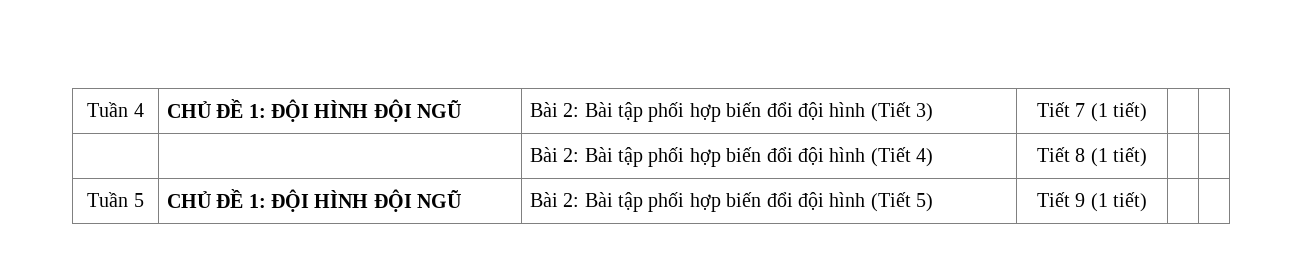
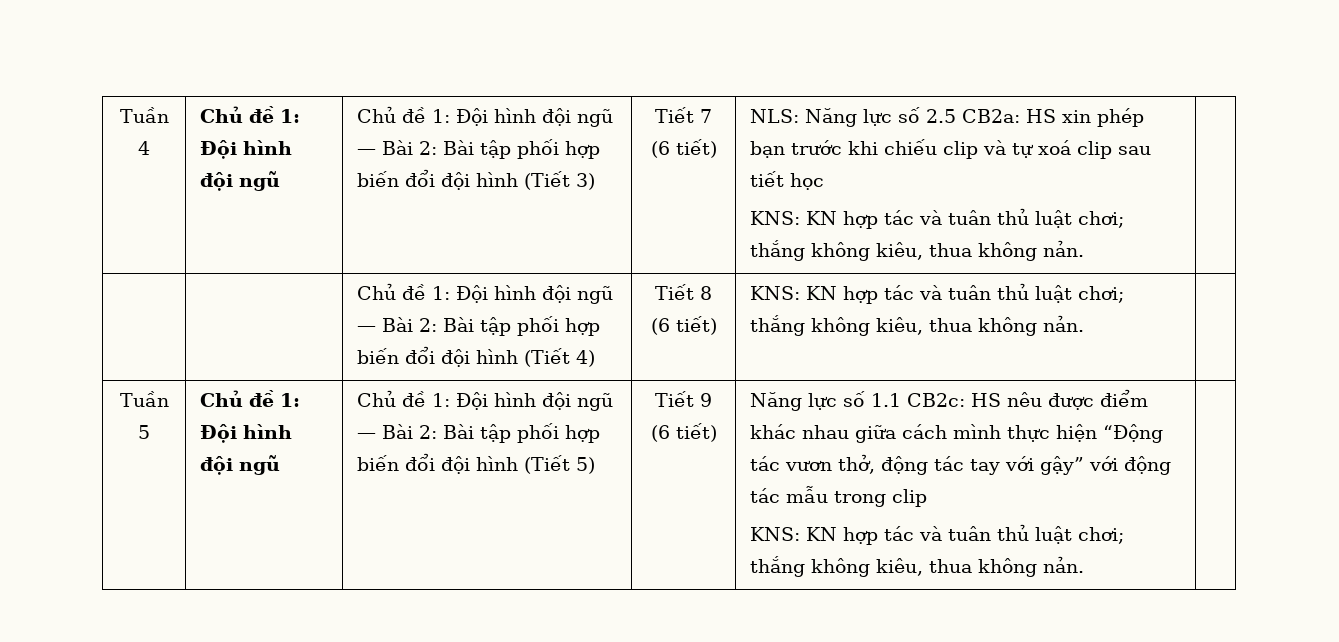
- CHỦ ĐỀ 1: ĐỘI HÌNH ĐỘI NGŨ | Bài 2: Bài tập phối hợp biến đổi đội hình (Tiết 3)
+ Chủ đề 1: Đội hình đội ngũ | Chủ đề 1: Đội hình đội ngũ — Bài 2: Bài tập phối hợp biến đổi đội hình (Tiết 3)
- Tiết 7 (1 tiết) | |
- | | Bài 2: Bài tập phối hợp biến đổi đội hình (Tiết 4) | Tiết 8 (1 tiết) | |
- Tuần 5 | CHỦ ĐỀ 1: ĐỘI HÌNH ĐỘI NGŨ | Bài 2: Bài tập phối hợp biến đổi đội hình (Tiết 5) | Tiết 9 (1 tiết) | |
+ Tiết 7 (6 tiết) | NLS: Năng lực số 2.5 CB2a: HS xin phép bạn trước khi chiếu clip và tự xoá clip sau tiết học
+ KNS: KN hợp tác và tuân thủ luật chơi; thắng không kiêu, thua không nản. |
+ | | Chủ đề 1: Đội hình đội ngũ — Bài 2: Bài tập phối hợp biến đổi đội hình (Tiết 4) | Tiết 8 (6 tiết) | KNS: KN hợp tác và tuân thủ luật chơi; thắng không kiêu, thua không nản. |
+ Tuần 5 | Chủ đề 1: Đội hình đội ngũ | Chủ đề 1: Đội hình đội ngũ — Bài 2: Bài tập phối hợp biến đổi đội hình (Tiết 5) | Tiết 9 (6 tiết) | Năng lực số 1.1 CB2c: HS nêu được điểm khác nhau giữa cách mình thực hiện “Động tác vươn thở, động tác tay với gậy” với động tác mẫu trong clip
+ KNS: KN hợp tác và tuân thủ luật chơi; thắng không kiêu, thua không nản.

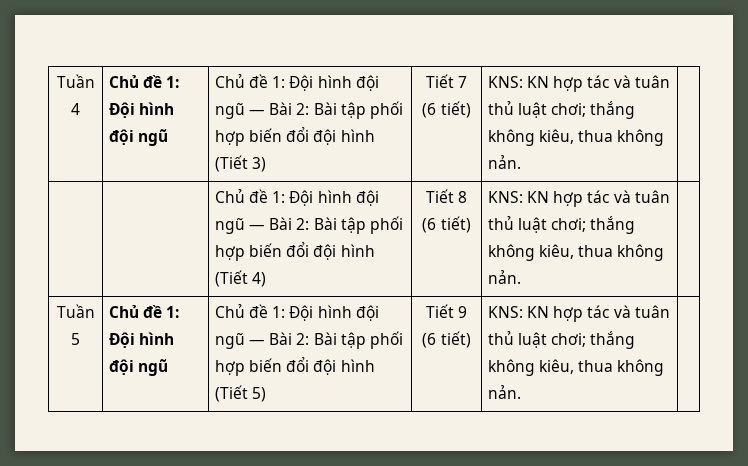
- NLS: Năng lực số 2.5 CB2a: HS xin phép bạn trước khi chiếu clip và tự xoá clip sau tiết học
- Năng lực số 1.1 CB2c: HS nêu được điểm khác nhau giữa cách mình thực hiện “Động tác vươn thở, động tác tay với gậy” với động tác mẫu trong clip

